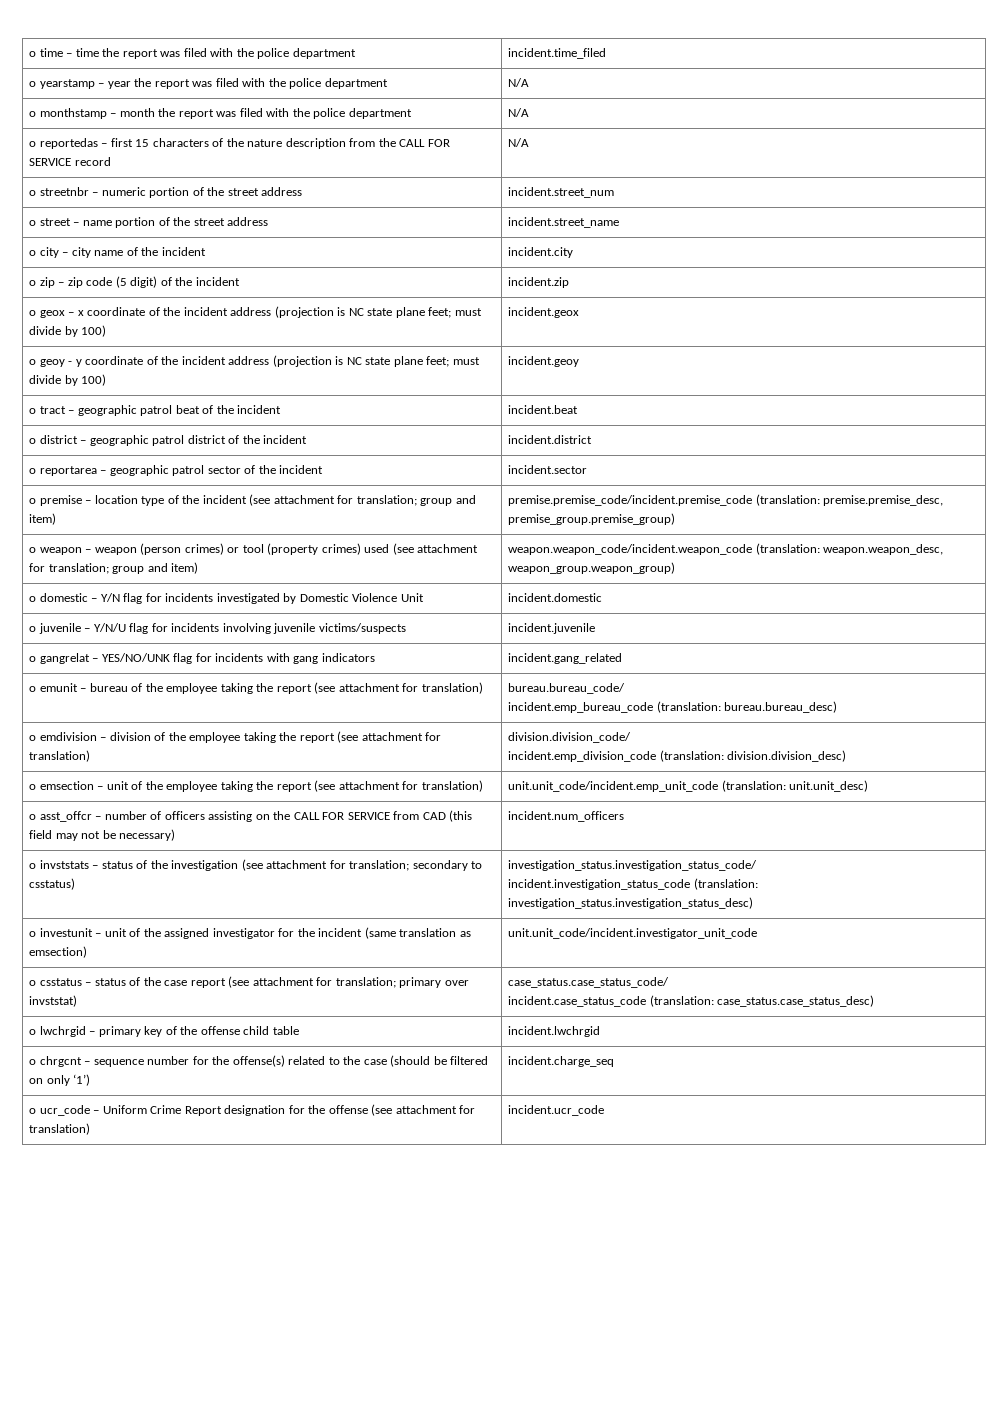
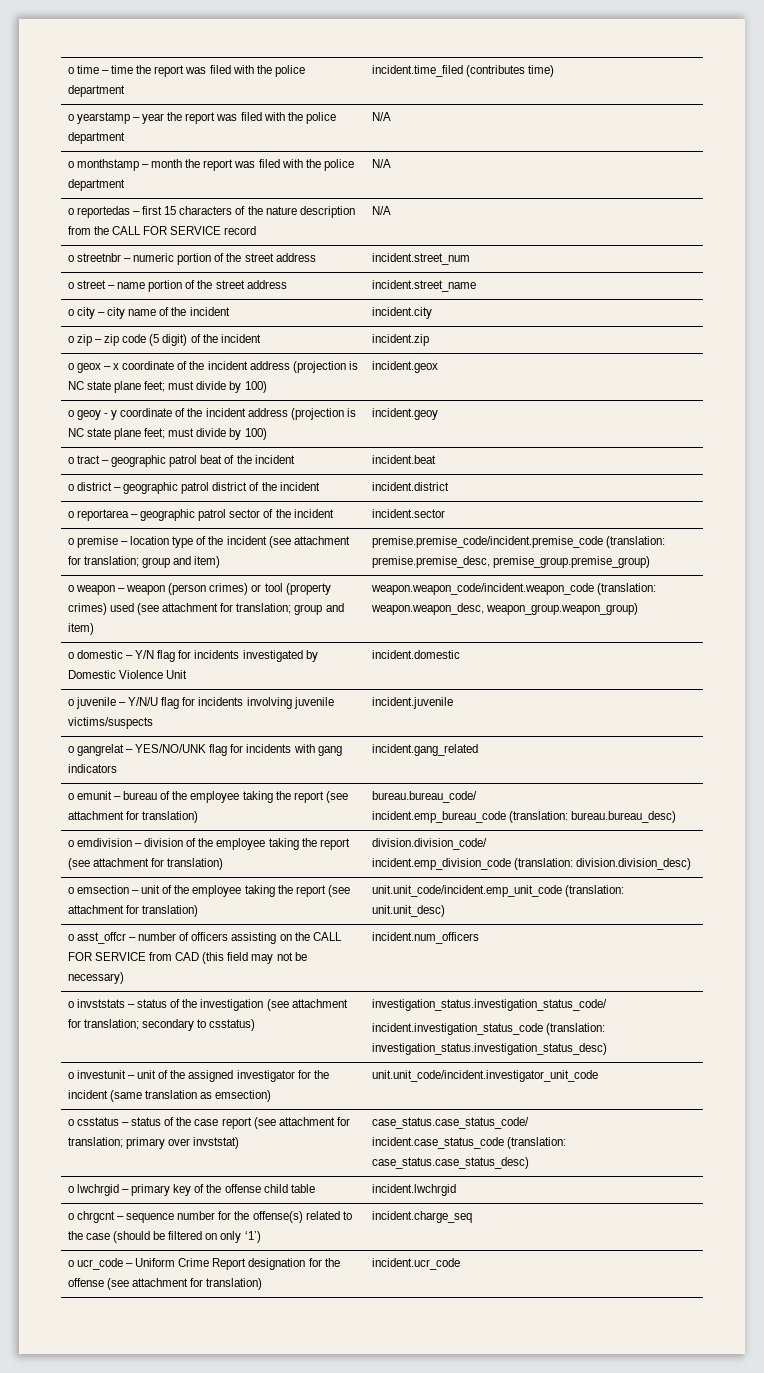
- o time – time the report was filed with the police department | incident.time_filed
+ o time – time the report was filed with the police department | incident.time_filed (contributes time)

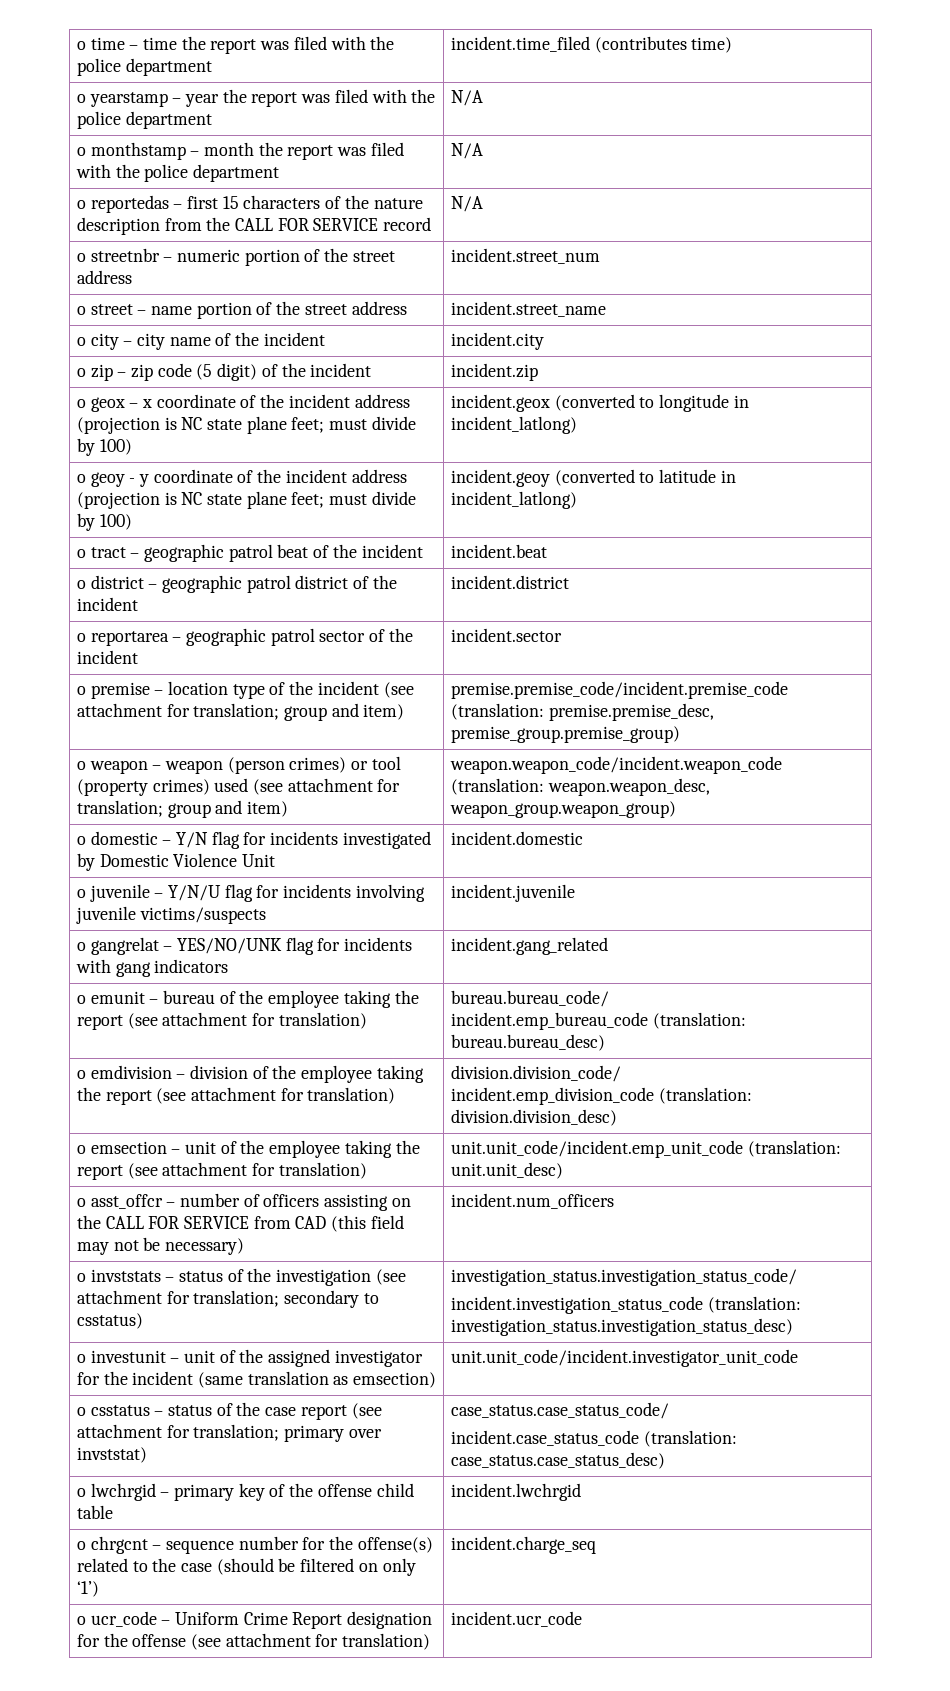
- o geox – x coordinate of the incident address (projection is NC state plane feet; must divide by 100) | incident.geox
+ o geox – x coordinate of the incident address (projection is NC state plane feet; must divide by 100) | incident.geox (converted to longitude in incident_latlong)
- o geoy - y coordinate of the incident address (projection is NC state plane feet; must divide by 100) | incident.geoy
+ o geoy - y coordinate of the incident address (projection is NC state plane feet; must divide by 100) | incident.geoy (converted to latitude in incident_latlong)

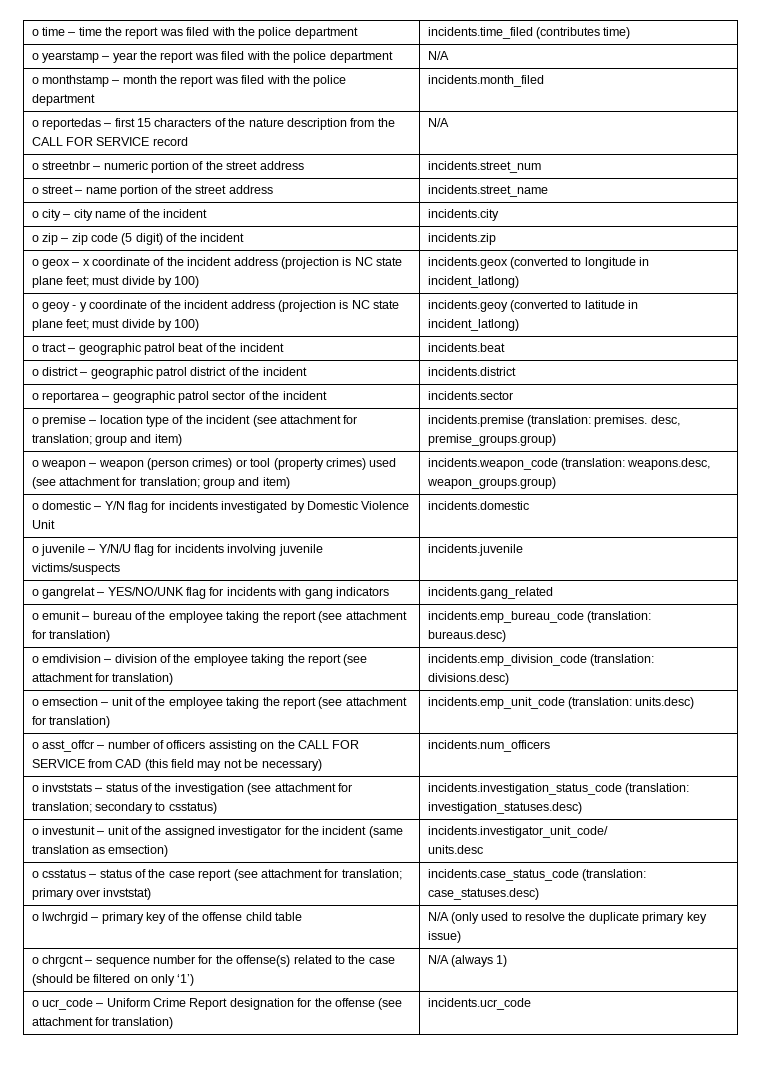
- o time – time the report was filed with the police department | incident.time_filed (contributes time)
+ o time – time the report was filed with the police department | incidents.time_filed (contributes time)
- o monthstamp – month the report was filed with the police department | N/A
+ o monthstamp – month the report was filed with the police department | incidents.month_filed
- o streetnbr – numeric portion of the street address | incident.street_num
+ o streetnbr – numeric portion of the street address | incidents.street_num
- o street – name portion of the street address | incident.street_name
+ o street – name portion of the street address | incidents.street_name
- o city – city name of the incident | incident.city
+ o city – city name of the incident | incidents.city
- o zip – zip code (5 digit) of the incident | incident.zip
+ o zip – zip code (5 digit) of the incident | incidents.zip
- o geox – x coordinate of the incident address (projection is NC state plane feet; must divide by 100) | incident.geox (converted to longitude in incident_latlong)
+ o geox – x coordinate of the incident address (projection is NC state plane feet; must divide by 100) | incidents.geox (converted to longitude in incident_latlong)
- o geoy - y coordinate of the incident address (projection is NC state plane feet; must divide by 100) | incident.geoy (converted to latitude in incident_latlong)
+ o geoy - y coordinate of the incident address (projection is NC state plane feet; must divide by 100) | incidents.geoy (converted to latitude in incident_latlong)
- o tract – geographic patrol beat of the incident | incident.beat
+ o tract – geographic patrol beat of the incident | incidents.beat
- o district – geographic patrol district of the incident | incident.district
+ o district – geographic patrol district of the incident | incidents.district
- o reportarea – geographic patrol sector of the incident | incident.sector
+ o reportarea – geographic patrol sector of the incident | incidents.sector
- o premise – location type of the incident (see attachment for translation; group and item) | premise.premise_code/incident.premise_code (translation: premise.premise_desc, premise_group.premise_group)
+ o premise – location type of the incident (see attachment for translation; group and item) | incidents.premise (translation: premises. desc, premise_groups.group)
- o weapon – weapon (person crimes) or tool (property crimes) used (see attachment for translation; group and item) | weapon.weapon_code/incident.weapon_code (translation: weapon.weapon_desc, weapon_group.weapon_group)
+ o weapon – weapon (person crimes) or tool (property crimes) used (see attachment for translation; group and item) | incidents.weapon_code (translation: weapons.desc, weapon_groups.group)
- o domestic – Y/N flag for incidents investigated by Domestic Violence Unit | incident.domestic
+ o domestic – Y/N flag for incidents investigated by Domestic Violence Unit | incidents.domestic
- o juvenile – Y/N/U flag for incidents involving juvenile victims/suspects | incident.juvenile
+ o juvenile – Y/N/U flag for incidents involving juvenile victims/suspects | incidents.juvenile
- o gangrelat – YES/NO/UNK flag for incidents with gang indicators | incident.gang_related
+ o gangrelat – YES/NO/UNK flag for incidents with gang indicators | incidents.gang_related
- o emunit – bureau of the employee taking the report (see attachment for translation) | bureau.bureau_code/
- incident.emp_bureau_code (translation: bureau.bureau_desc)
+ o emunit – bureau of the employee taking the report (see attachment for translation) | incidents.emp_bureau_code (translation: bureaus.desc)
- o emdivision – division of the employee taking the report (see attachment for translation) | division.division_code/
- incident.emp_division_code (translation: division.division_desc)
+ o emdivision – division of the employee taking the report (see attachment for translation) | incidents.emp_division_code (translation: divisions.desc)
- o emsection – unit of the employee taking the report (see attachment for translation) | unit.unit_code/incident.emp_unit_code (translation: unit.unit_desc)
+ o emsection – unit of the employee taking the report (see attachment for translation) | incidents.emp_unit_code (translation: units.desc)
- o asst_offcr – number of officers assisting on the CALL FOR SERVICE from CAD (this field may not be necessary) | incident.num_officers
+ o asst_offcr – number of officers assisting on the CALL FOR SERVICE from CAD (this field may not be necessary) | incidents.num_officers
- o invststats – status of the investigation (see attachment for translation; secondary to csstatus) | investigation_status.investigation_status_code/
- incident.investigation_status_code (translation: investigation_status.investigation_status_desc)
+ o invststats – status of the investigation (see attachment for translation; secondary to csstatus) | incidents.investigation_status_code (translation: investigation_statuses.desc)
- o investunit – unit of the assigned investigator for the incident (same translation as emsection) | unit.unit_code/incident.investigator_unit_code
+ o investunit – unit of the assigned investigator for the incident (same translation as emsection) | incidents.investigator_unit_code/
+ units.desc
- o csstatus – status of the case report (see attachment for translation; primary over invststat) | case_status.case_status_code/
- incident.case_status_code (translation: case_status.case_status_desc)
+ o csstatus – status of the case report (see attachment for translation; primary over invststat) | incidents.case_status_code (translation: case_statuses.desc)
- o lwchrgid – primary key of the offense child table | incident.lwchrgid
+ o lwchrgid – primary key of the offense child table | N/A (only used to resolve the duplicate primary key issue)
- o chrgcnt – sequence number for the offense(s) related to the case (should be filtered on only ‘1’) | incident.charge_seq
+ o chrgcnt – sequence number for the offense(s) related to the case (should be filtered on only ‘1’) | N/A (always 1)
- o ucr_code – Uniform Crime Report designation for the offense (see attachment for translation) | incident.ucr_code
+ o ucr_code – Uniform Crime Report designation for the offense (see attachment for translation) | incidents.ucr_code

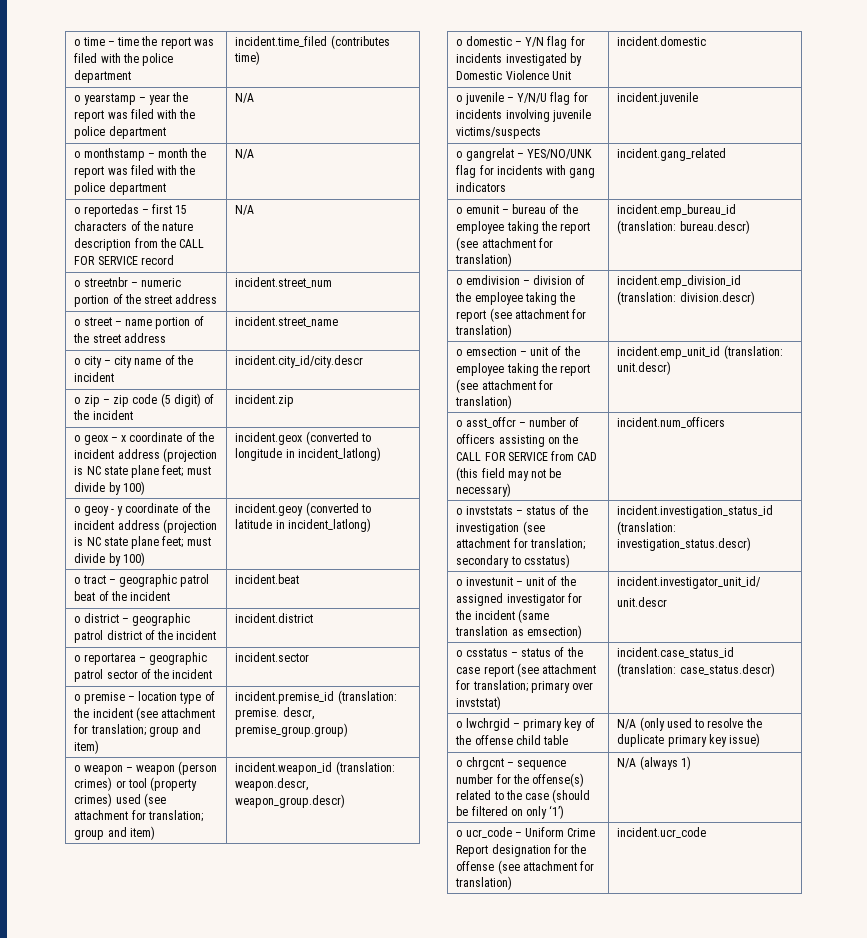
- o time – time the report was filed with the police department | incidents.time_filed (contributes time)
+ o time – time the report was filed with the police department | incident.time_filed (contributes time)
- o monthstamp – month the report was filed with the police department | incidents.month_filed
+ o monthstamp – month the report was filed with the police department | N/A
- o streetnbr – numeric portion of the street address | incidents.street_num
+ o streetnbr – numeric portion of the street address | incident.street_num
- o street – name portion of the street address | incidents.street_name
+ o street – name portion of the street address | incident.street_name
- o city – city name of the incident | incidents.city
+ o city – city name of the incident | incident.city_id/city.descr
- o zip – zip code (5 digit) of the incident | incidents.zip
+ o zip – zip code (5 digit) of the incident | incident.zip
- o geox – x coordinate of the incident address (projection is NC state plane feet; must divide by 100) | incidents.geox (converted to longitude in incident_latlong)
+ o geox – x coordinate of the incident address (projection is NC state plane feet; must divide by 100) | incident.geox (converted to longitude in incident_latlong)
- o geoy - y coordinate of the incident address (projection is NC state plane feet; must divide by 100) | incidents.geoy (converted to latitude in incident_latlong)
+ o geoy - y coordinate of the incident address (projection is NC state plane feet; must divide by 100) | incident.geoy (converted to latitude in incident_latlong)
- o tract – geographic patrol beat of the incident | incidents.beat
+ o tract – geographic patrol beat of the incident | incident.beat
- o district – geographic patrol district of the incident | incidents.district
+ o district – geographic patrol district of the incident | incident.district
- o reportarea – geographic patrol sector of the incident | incidents.sector
+ o reportarea – geographic patrol sector of the incident | incident.sector
- o premise – location type of the incident (see attachment for translation; group and item) | incidents.premise (translation: premises. desc, premise_groups.group)
+ o premise – location type of the incident (see attachment for translation; group and item) | incident.premise_id (translation: premise. descr, premise_group.group)
- o weapon – weapon (person crimes) or tool (property crimes) used (see attachment for translation; group and item) | incidents.weapon_code (translation: weapons.desc, weapon_groups.group)
+ o weapon – weapon (person crimes) or tool (property crimes) used (see attachment for translation; group and item) | incident.weapon_id (translation: weapon.descr, weapon_group.descr)
- o domestic – Y/N flag for incidents investigated by Domestic Violence Unit | incidents.domestic
+ o domestic – Y/N flag for incidents investigated by Domestic Violence Unit | incident.domestic
- o juvenile – Y/N/U flag for incidents involving juvenile victims/suspects | incidents.juvenile
+ o juvenile – Y/N/U flag for incidents involving juvenile victims/suspects | incident.juvenile
- o gangrelat – YES/NO/UNK flag for incidents with gang indicators | incidents.gang_related
+ o gangrelat – YES/NO/UNK flag for incidents with gang indicators | incident.gang_related
- o emunit – bureau of the employee taking the report (see attachment for translation) | incidents.emp_bureau_code (translation: bureaus.desc)
+ o emunit – bureau of the employee taking the report (see attachment for translation) | incident.emp_bureau_id (translation: bureau.descr)
- o emdivision – division of the employee taking the report (see attachment for translation) | incidents.emp_division_code (translation: divisions.desc)
+ o emdivision – division of the employee taking the report (see attachment for translation) | incident.emp_division_id (translation: division.descr)
- o emsection – unit of the employee taking the report (see attachment for translation) | incidents.emp_unit_code (translation: units.desc)
+ o emsection – unit of the employee taking the report (see attachment for translation) | incident.emp_unit_id (translation: unit.descr)
- o asst_offcr – number of officers assisting on the CALL FOR SERVICE from CAD (this field may not be necessary) | incidents.num_officers
+ o asst_offcr – number of officers assisting on the CALL FOR SERVICE from CAD (this field may not be necessary) | incident.num_officers
- o invststats – status of the investigation (see attachment for translation; secondary to csstatus) | incidents.investigation_status_code (translation: investigation_statuses.desc)
+ o invststats – status of the investigation (see attachment for translation; secondary to csstatus) | incident.investigation_status_id (translation: investigation_status.descr)
- o investunit – unit of the assigned investigator for the incident (same translation as emsection) | incidents.investigator_unit_code/
- units.desc
+ o investunit – unit of the assigned investigator for the incident (same translation as emsection) | incident.investigator_unit_id/
+ unit.descr
- o csstatus – status of the case report (see attachment for translation; primary over invststat) | incidents.case_status_code (translation: case_statuses.desc)
+ o csstatus – status of the case report (see attachment for translation; primary over invststat) | incident.case_status_id (translation: case_status.descr)
- o ucr_code – Uniform Crime Report designation for the offense (see attachment for translation) | incidents.ucr_code
+ o ucr_code – Uniform Crime Report designation for the offense (see attachment for translation) | incident.ucr_code

